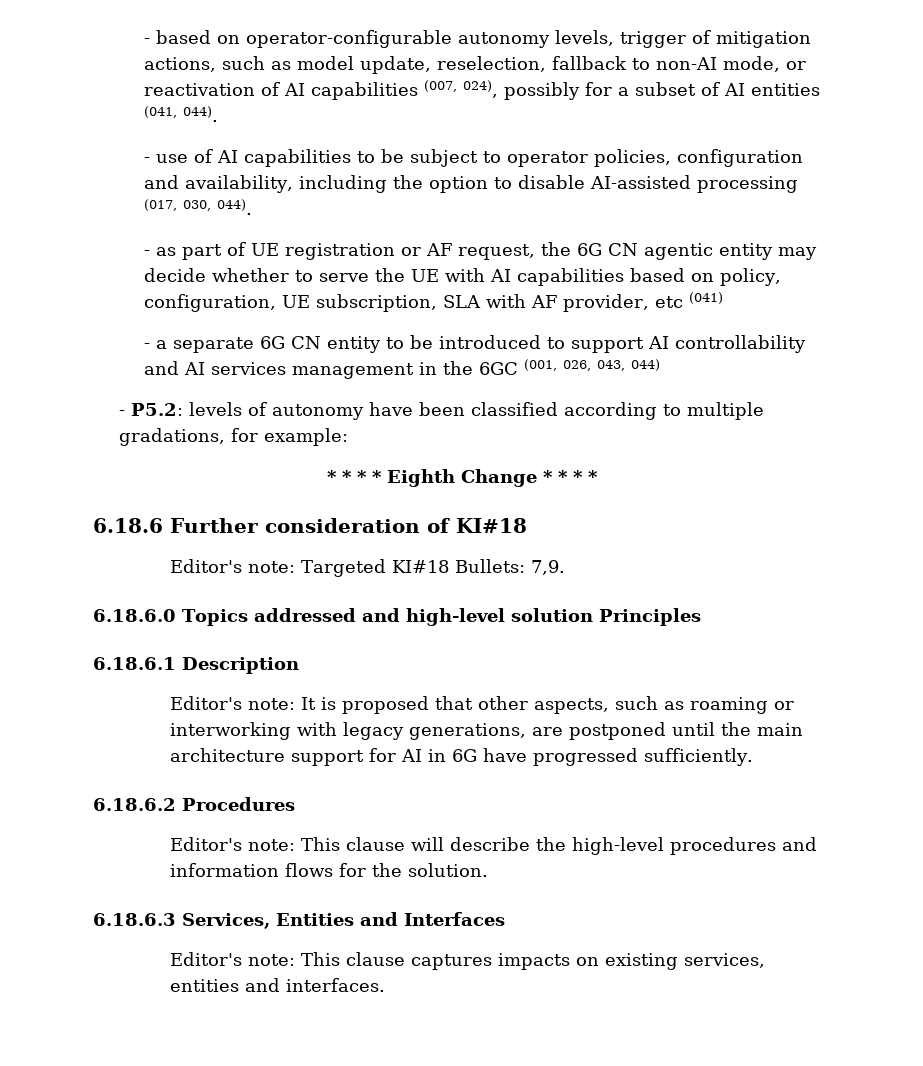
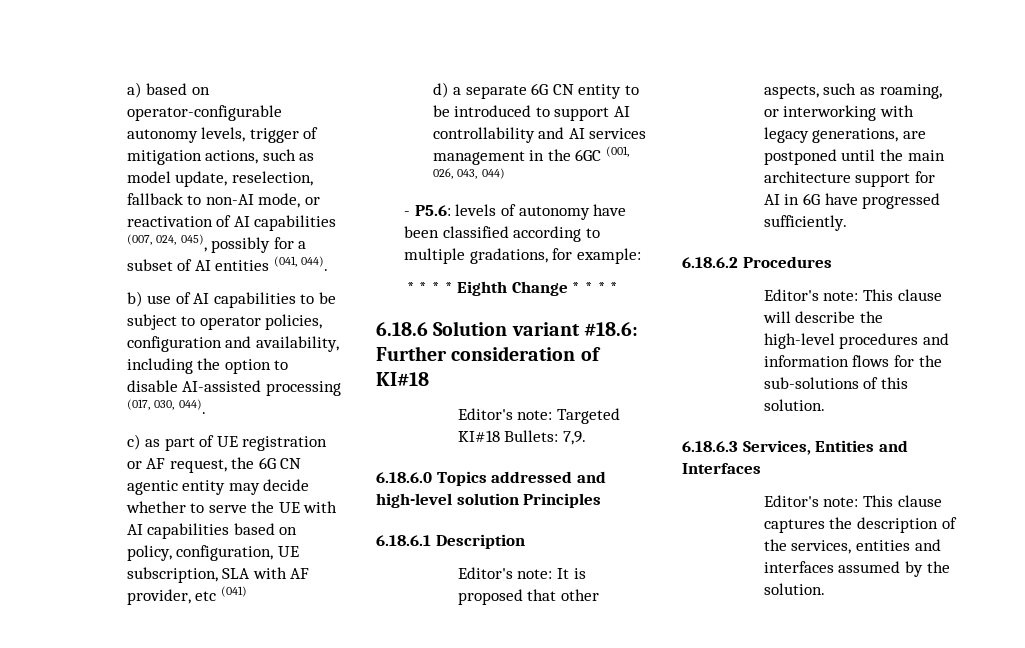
- - based on operator-configurable autonomy levels, trigger of mitigation actions, such as model update, reselection, fallback to non-AI mode, or reactivation of AI capabilities (007, 024), possibly for a subset of AI entities (041, 044).
+ a) based on operator-configurable autonomy levels, trigger of mitigation actions, such as model update, reselection, fallback to non-AI mode, or reactivation of AI capabilities (007, 024, 045), possibly for a subset of AI entities (041, 044).
- - use of AI capabilities to be subject to operator policies, configuration and availability, including the option to disable AI-assisted processing (017, 030, 044).
+ b) use of AI capabilities to be subject to operator policies, configuration and availability, including the option to disable AI-assisted processing (017, 030, 044).
- - as part of UE registration or AF request, the 6G CN agentic entity may decide whether to serve the UE with AI capabilities based on policy, configuration, UE subscription, SLA with AF provider, etc (041)
+ c) as part of UE registration or AF request, the 6G CN agentic entity may decide whether to serve the UE with AI capabilities based on policy, configuration, UE subscription, SLA with AF provider, etc (041)
- - a separate 6G CN entity to be introduced to support AI controllability and AI services management in the 6GC (001, 026, 043, 044)
+ d) a separate 6G CN entity to be introduced to support AI controllability and AI services management in the 6GC (001, 026, 043, 044)
- - P5.2: levels of autonomy have been classified according to multiple gradations, for example:
+ - P5.6: levels of autonomy have been classified according to multiple gradations, for example:
- 6.18.6 Further consideration of KI#18
+ 6.18.6 Solution variant #18.6: Further consideration of KI#18
- Editor's note: It is proposed that other aspects, such as roaming or interworking with legacy generations, are postponed until the main architecture support for AI in 6G have progressed sufficiently.
+ Editor's note: It is proposed that other aspects, such as roaming, or interworking with legacy generations, are postponed until the main architecture support for AI in 6G have progressed sufficiently.
- Editor's note: This clause will describe the high-level procedures and information flows for the solution.
+ Editor's note: This clause will describe the high-level procedures and information flows for the sub-solutions of this solution.
- Editor's note: This clause captures impacts on existing services, entities and interfaces.
+ Editor's note: This clause captures the description of the services, entities and interfaces assumed by the solution.

